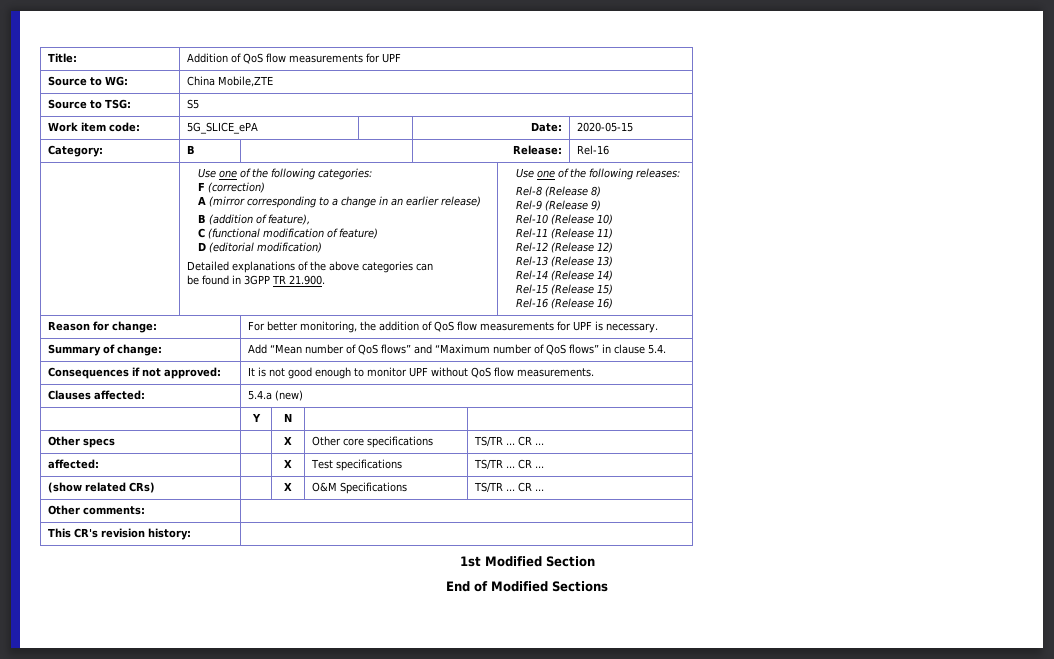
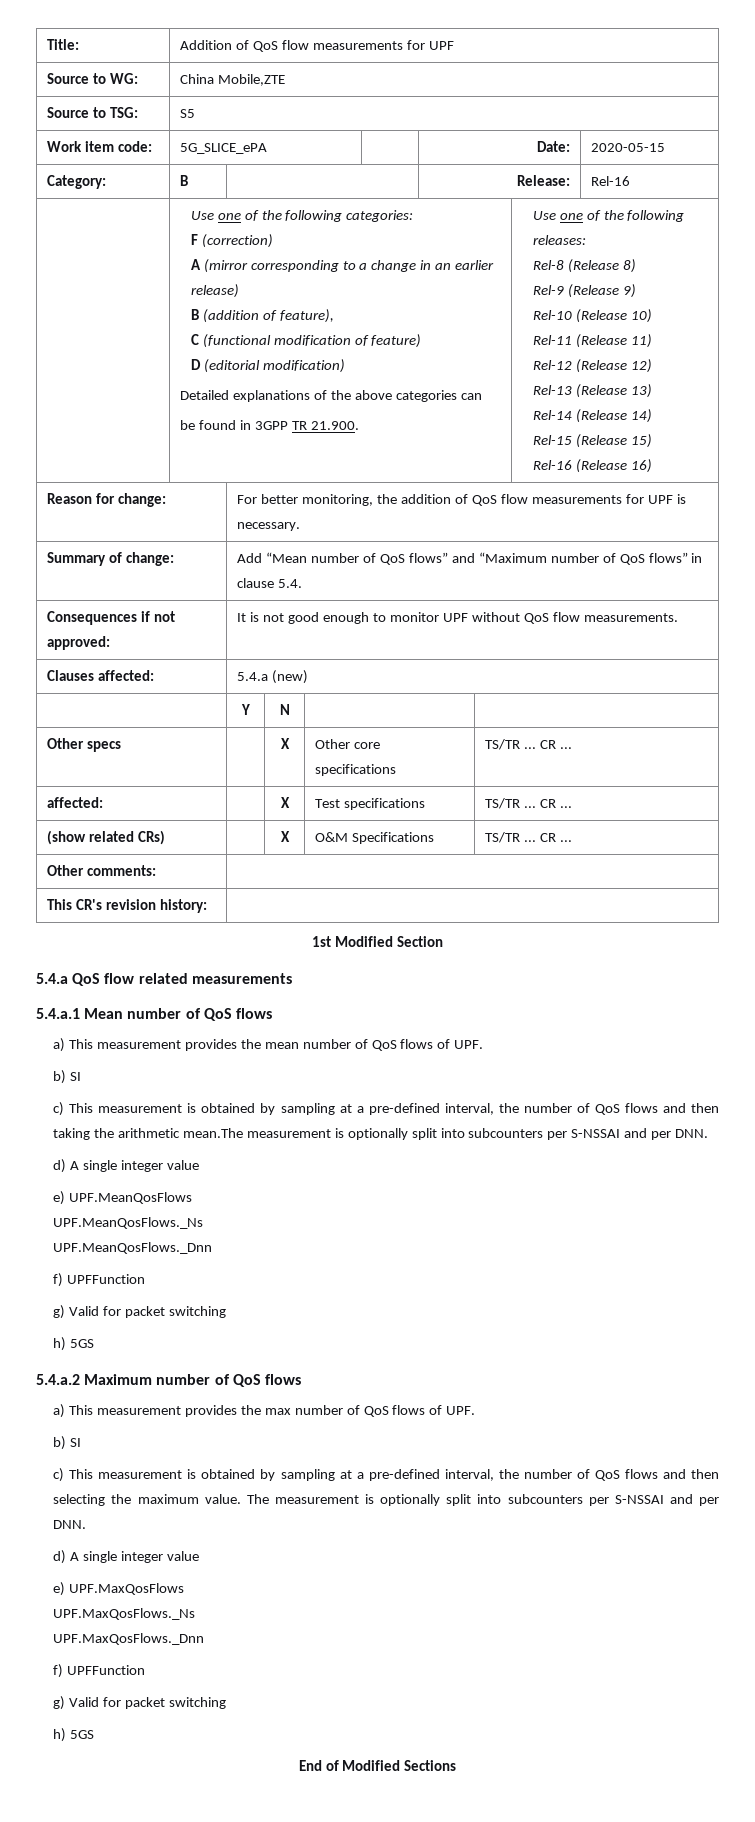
+ 5.4.a QoS flow related measurements
+ 5.4.a.1 Mean number of QoS flows
+ a) This measurement provides the mean number of QoS flows of UPF.
+ b) SI
+ c) This measurement is obtained by sampling at a pre-defined interval, the number of QoS flows and then taking the arithmetic mean.The measurement is optionally split into subcounters per S-NSSAI and per DNN.
+ d) A single integer value
+ e) UPF.MeanQosFlows
+ UPF.MeanQosFlows._Ns
+ UPF.MeanQosFlows._Dnn
+ f) UPFFunction
+ g) Valid for packet switching
+ h) 5GS
+ 5.4.a.2 Maximum number of QoS flows
+ a) This measurement provides the max number of QoS flows of UPF.
+ b) SI
+ c) This measurement is obtained by sampling at a pre-defined interval, the number of QoS flows and then selecting the maximum value. The measurement is optionally split into subcounters per S-NSSAI and per DNN.
+ d) A single integer value
+ e) UPF.MaxQosFlows
+ UPF.MaxQosFlows._Ns
+ UPF.MaxQosFlows._Dnn
+ f) UPFFunction
+ g) Valid for packet switching
+ h) 5GS

